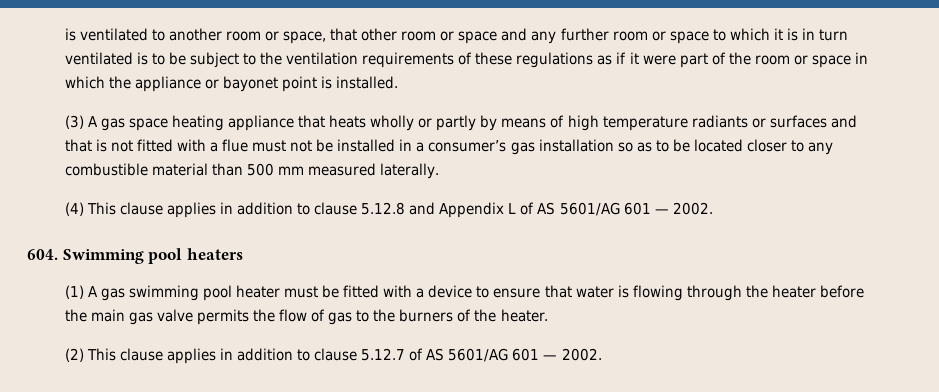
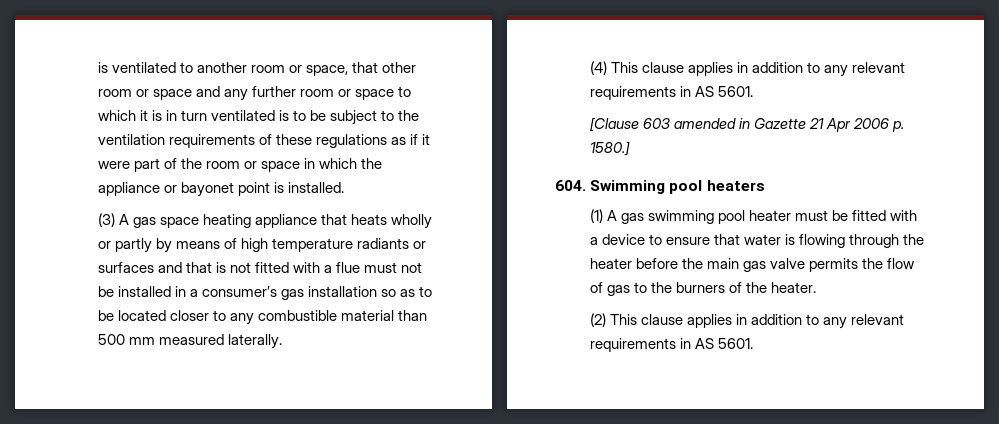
- (4) This clause applies in addition to clause 5.12.8 and Appendix L of AS 5601/AG 601 — 2002.
+ (4) This clause applies in addition to any relevant requirements in AS 5601.
+ [Clause 603 amended in Gazette 21 Apr 2006 p. 1580.]
- (2) This clause applies in addition to clause 5.12.7 of AS 5601/AG 601 — 2002.
+ (2) This clause applies in addition to any relevant requirements in AS 5601.

